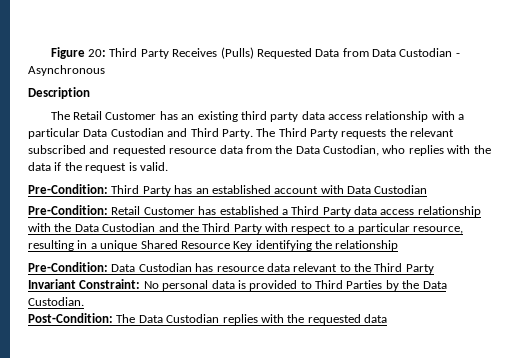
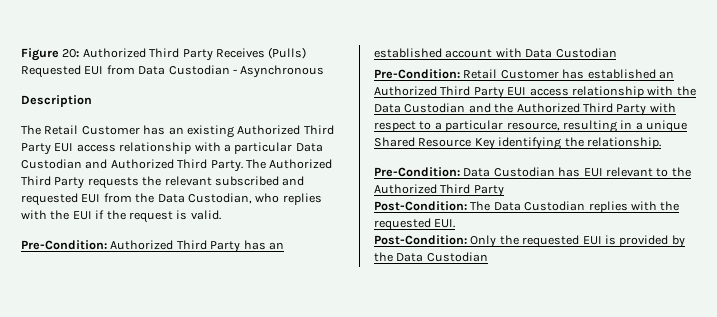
- Figure 20: Third Party Receives (Pulls) Requested Data from Data Custodian - Asynchronous
+ Figure 20: Authorized Third Party Receives (Pulls) Requested EUI from Data Custodian - Asynchronous
- The Retail Customer has an existing third party data access relationship with a particular Data Custodian and Third Party.
+ The Retail Customer has an existing Authorized Third Party EUI access relationship with a particular Data Custodian and Authorized Third Party.
- The Third Party requests the relevant subscribed and requested resource data from the Data Custodian, who replies with the data if the request is valid.
+ The Authorized Third Party requests the relevant subscribed and requested EUI from the Data Custodian, who replies with the EUI if the request is valid.
- Pre-Condition: Third Party has an established account with Data Custodian
+ Pre-Condition: Authorized Third Party has an established account with Data Custodian
- Pre-Condition: Retail Customer has established a Third Party data access relationship with the Data Custodian and the Third Party with respect to a particular resource, resulting in a unique Shared Resource Key identifying the relationship
+ Pre-Condition: Retail Customer has established an Authorized Third Party EUI access relationship with the Data Custodian and the Authorized Third Party with respect to a particular resource, resulting in a unique Shared Resource Key identifying the relationship.
- Pre-Condition: Data Custodian has resource data relevant to the Third Party
- Invariant Constraint: No personal data is provided to Third Parties by the Data Custodian.
+ Pre-Condition: Data Custodian has EUI relevant to the Authorized Third Party
- Post-Condition: The Data Custodian replies with the requested data
+ Post-Condition: The Data Custodian replies with the requested EUI.
+ Post-Condition: Only the requested EUI is provided by the Data Custodian

